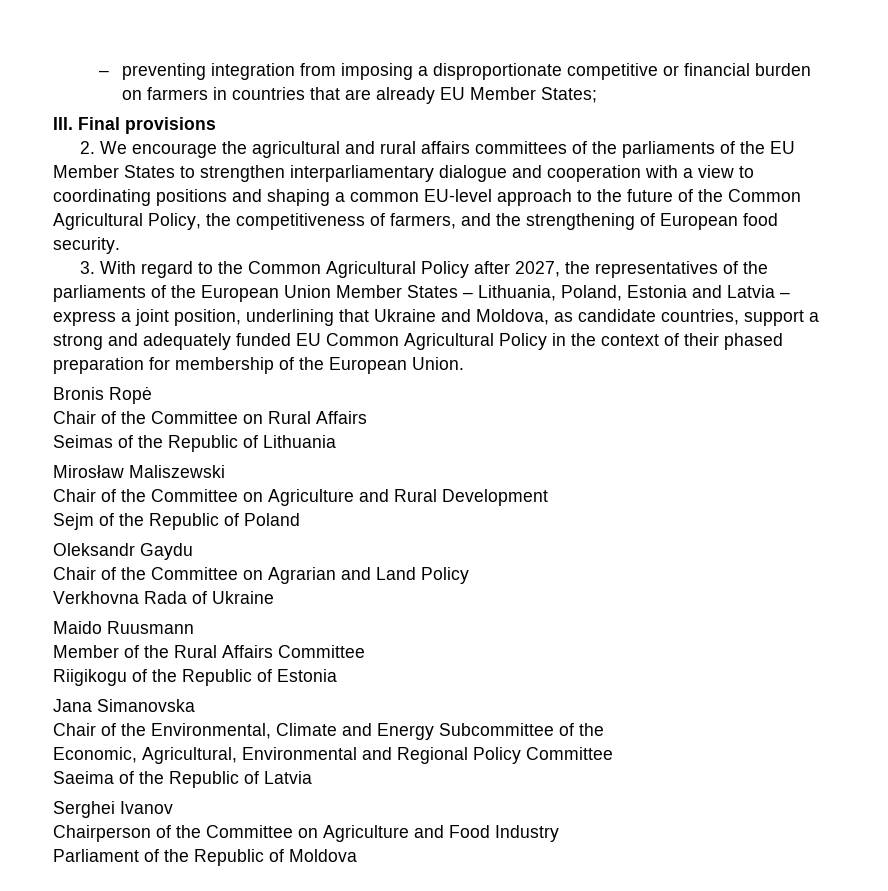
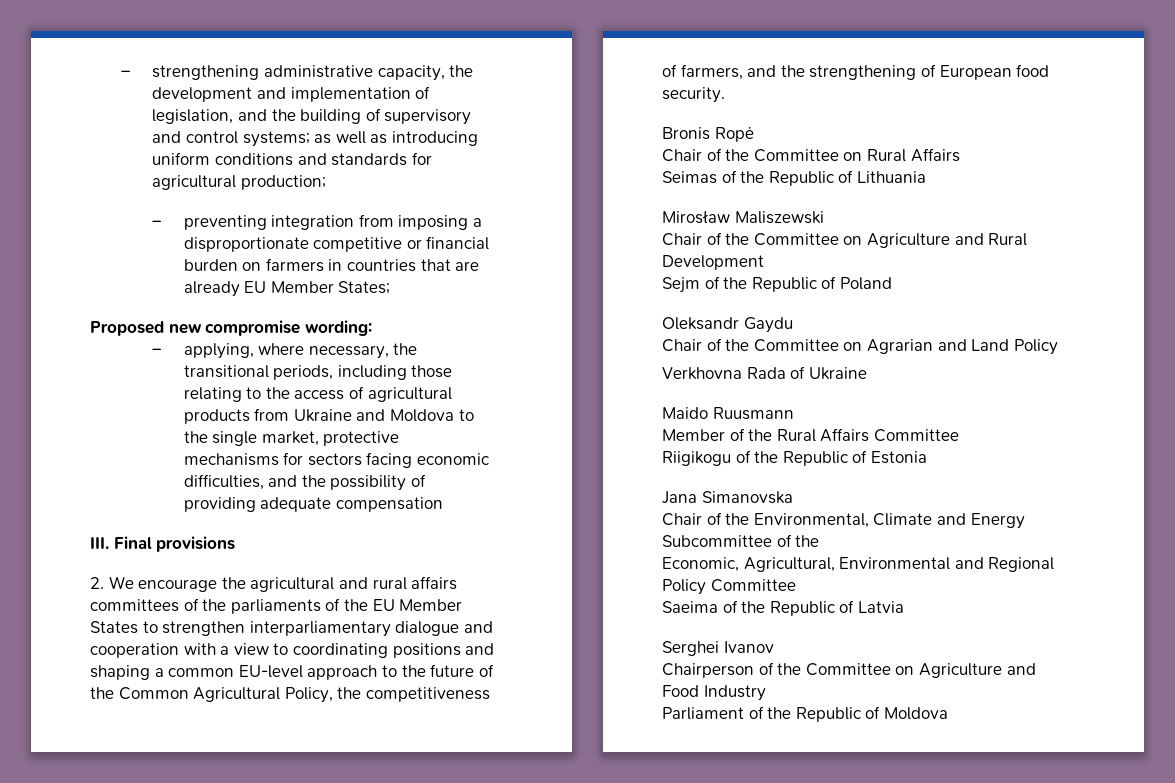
+ – strengthening administrative capacity, the development and implementation of legislation, and the building of supervisory and control systems; as well as introducing uniform conditions and standards for agricultural production;
+ Proposed new compromise wording:
+ – applying, where necessary, the transitional periods, including those relating to the access of agricultural products from Ukraine and Moldova to the single market, protective mechanisms for sectors facing economic difficulties, and the possibility of providing adequate compensation
- 3. With regard to the Common Agricultural Policy after 2027, the representatives of the parliaments of the European Union Member States – Lithuania, Poland, Estonia and Latvia – express a joint position, underlining that Ukraine and Moldova, as candidate countries, support a strong and adequately funded EU Common Agricultural Policy in the context of their phased preparation for membership of the European Union.

